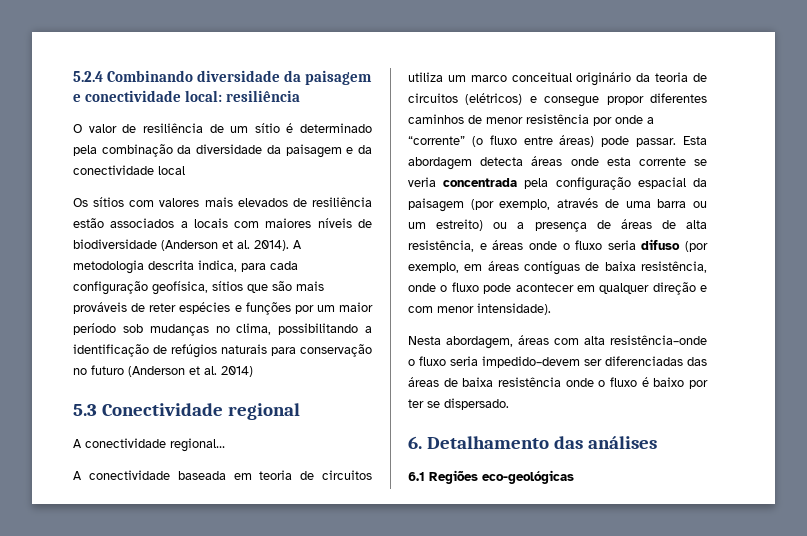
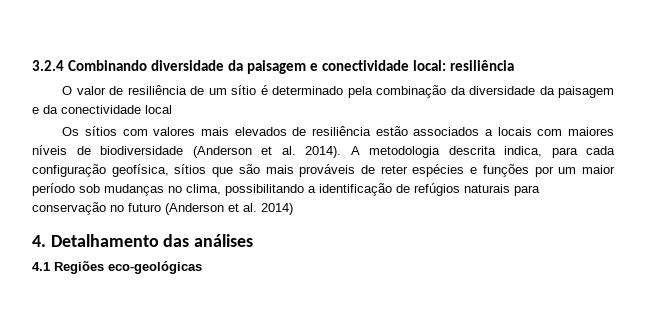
- 5.2.4 Combinando diversidade da paisagem e conectividade local: resiliência
+ 3.2.4 Combinando diversidade da paisagem e conectividade local: resiliência
- 5.3 Conectividade regional
- A conectividade regional…
- A conectividade baseada em teoria de circuitos utiliza um marco conceitual originário da teoria de circuitos (elétricos) e consegue propor diferentes caminhos de menor resistência por onde a “corrente” (o fluxo entre áreas) pode passar. Esta abordagem detecta áreas onde esta corrente se veria concentrada pela configuração espacial da paisagem (por exemplo, através de uma barra ou um estreito) ou a presença de áreas de alta resistência, e áreas onde o fluxo seria difuso (por exemplo, em áreas contíguas de baixa resistência, onde o fluxo pode acontecer em qualquer direção e com menor intensidade).
- Nesta abordagem, áreas com alta resistência–onde o fluxo seria impedido–devem ser diferenciadas das áreas de baixa resistência onde o fluxo é baixo por ter se dispersado.
- 6. Detalhamento das análises
+ 4. Detalhamento das análises
- 6.1 Regiões eco-geológicas
+ 4.1 Regiões eco-geológicas

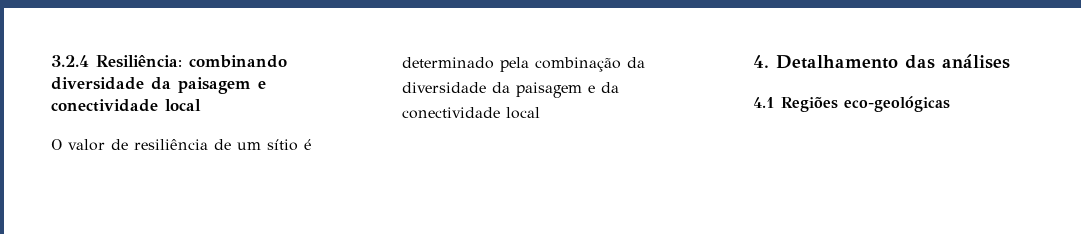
- 3.2.4 Combinando diversidade da paisagem e conectividade local: resiliência
+ 3.2.4 Resiliência: combinando diversidade da paisagem e conectividade local
- Os sítios com valores mais elevados de resiliência estão associados a locais com maiores níveis de biodiversidade (Anderson et al. 2014). A metodologia descrita indica, para cada configuração geofísica, sítios que são mais prováveis de reter espécies e funções por um maior período sob mudanças no clima, possibilitando a identificação de refúgios naturais para conservação no futuro (Anderson et al. 2014)

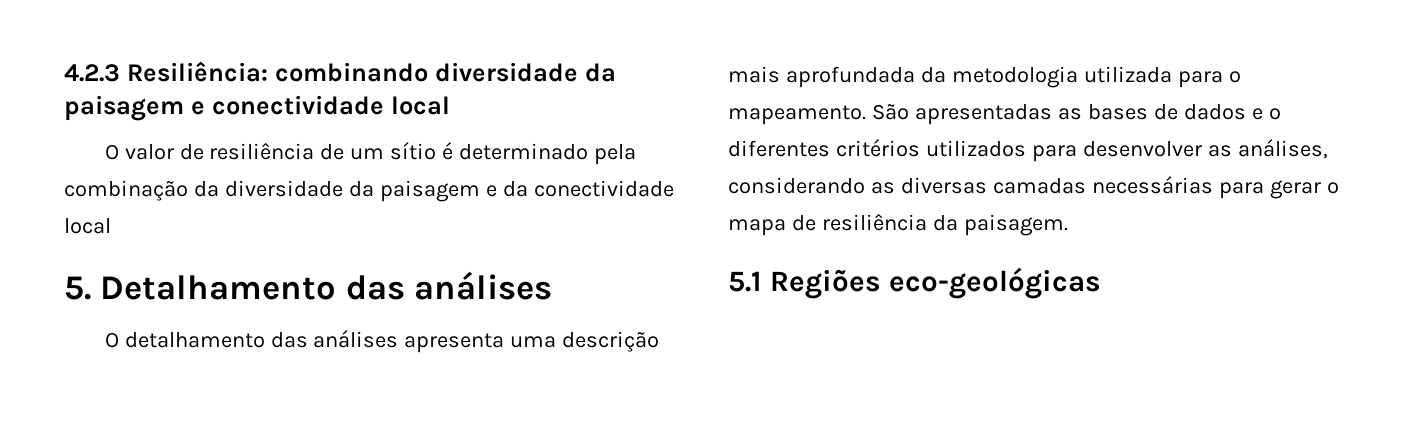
- 3.2.4 Resiliência: combinando diversidade da paisagem e conectividade local
+ 4.2.3 Resiliência: combinando diversidade da paisagem e conectividade local
- 4. Detalhamento das análises
+ 5. Detalhamento das análises
- 4.1 Regiões eco-geológicas
+ O detalhamento das análises apresenta uma descrição mais aprofundada da metodologia utilizada para o mapeamento. São apresentadas as bases de dados e o diferentes critérios utilizados para desenvolver as análises, considerando as diversas camadas necessárias para gerar o mapa de resiliência da paisagem.
+ 5.1 Regiões eco-geológicas

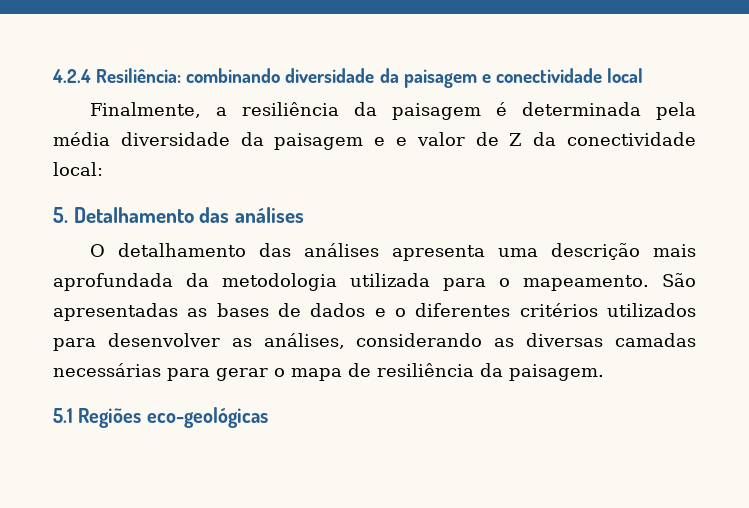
- 4.2.3 Resiliência: combinando diversidade da paisagem e conectividade local
+ 4.2.4 Resiliência: combinando diversidade da paisagem e conectividade local
- O valor de resiliência de um sítio é determinado pela combinação da diversidade da paisagem e da conectividade local
+ Finalmente, a resiliência da paisagem é determinada pela média diversidade da paisagem e e valor de Z da conectividade local:

